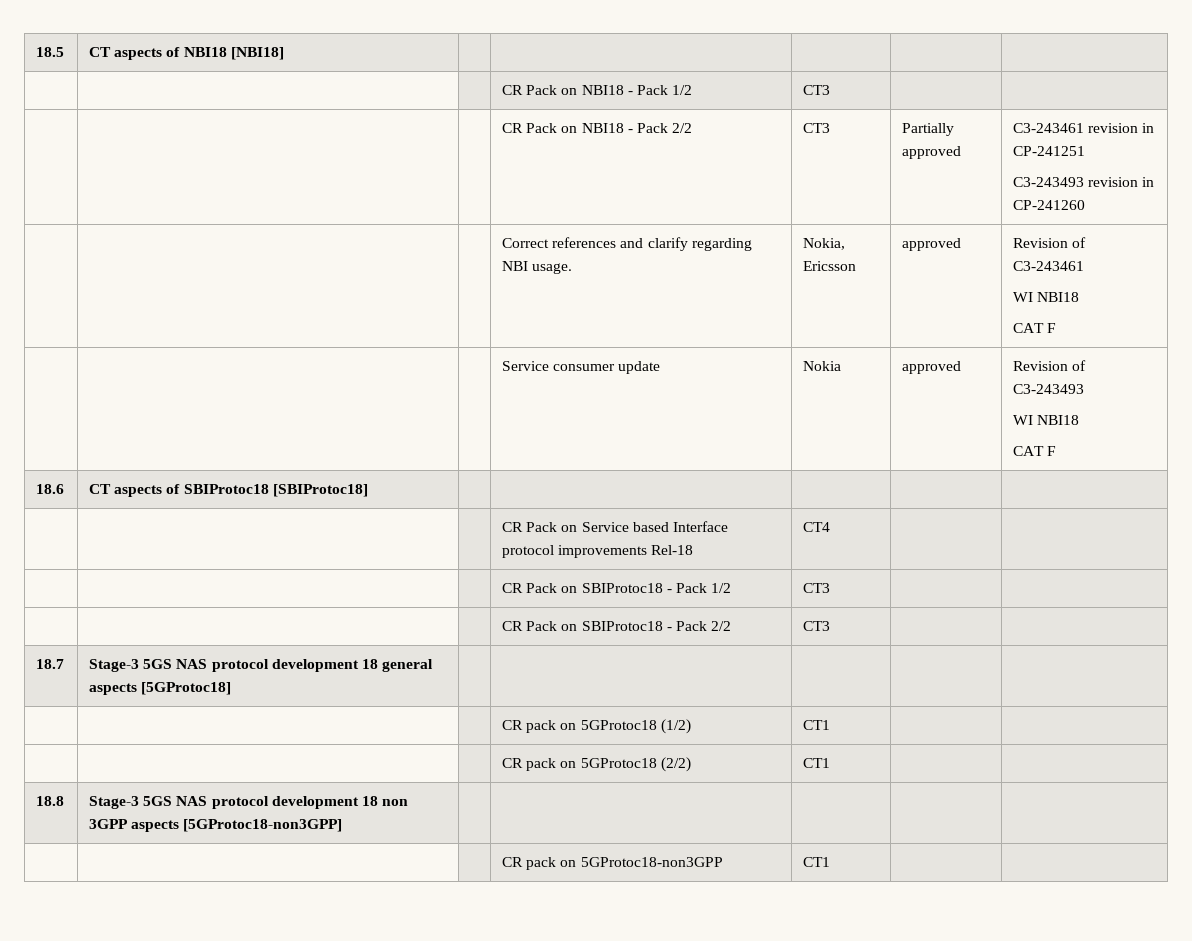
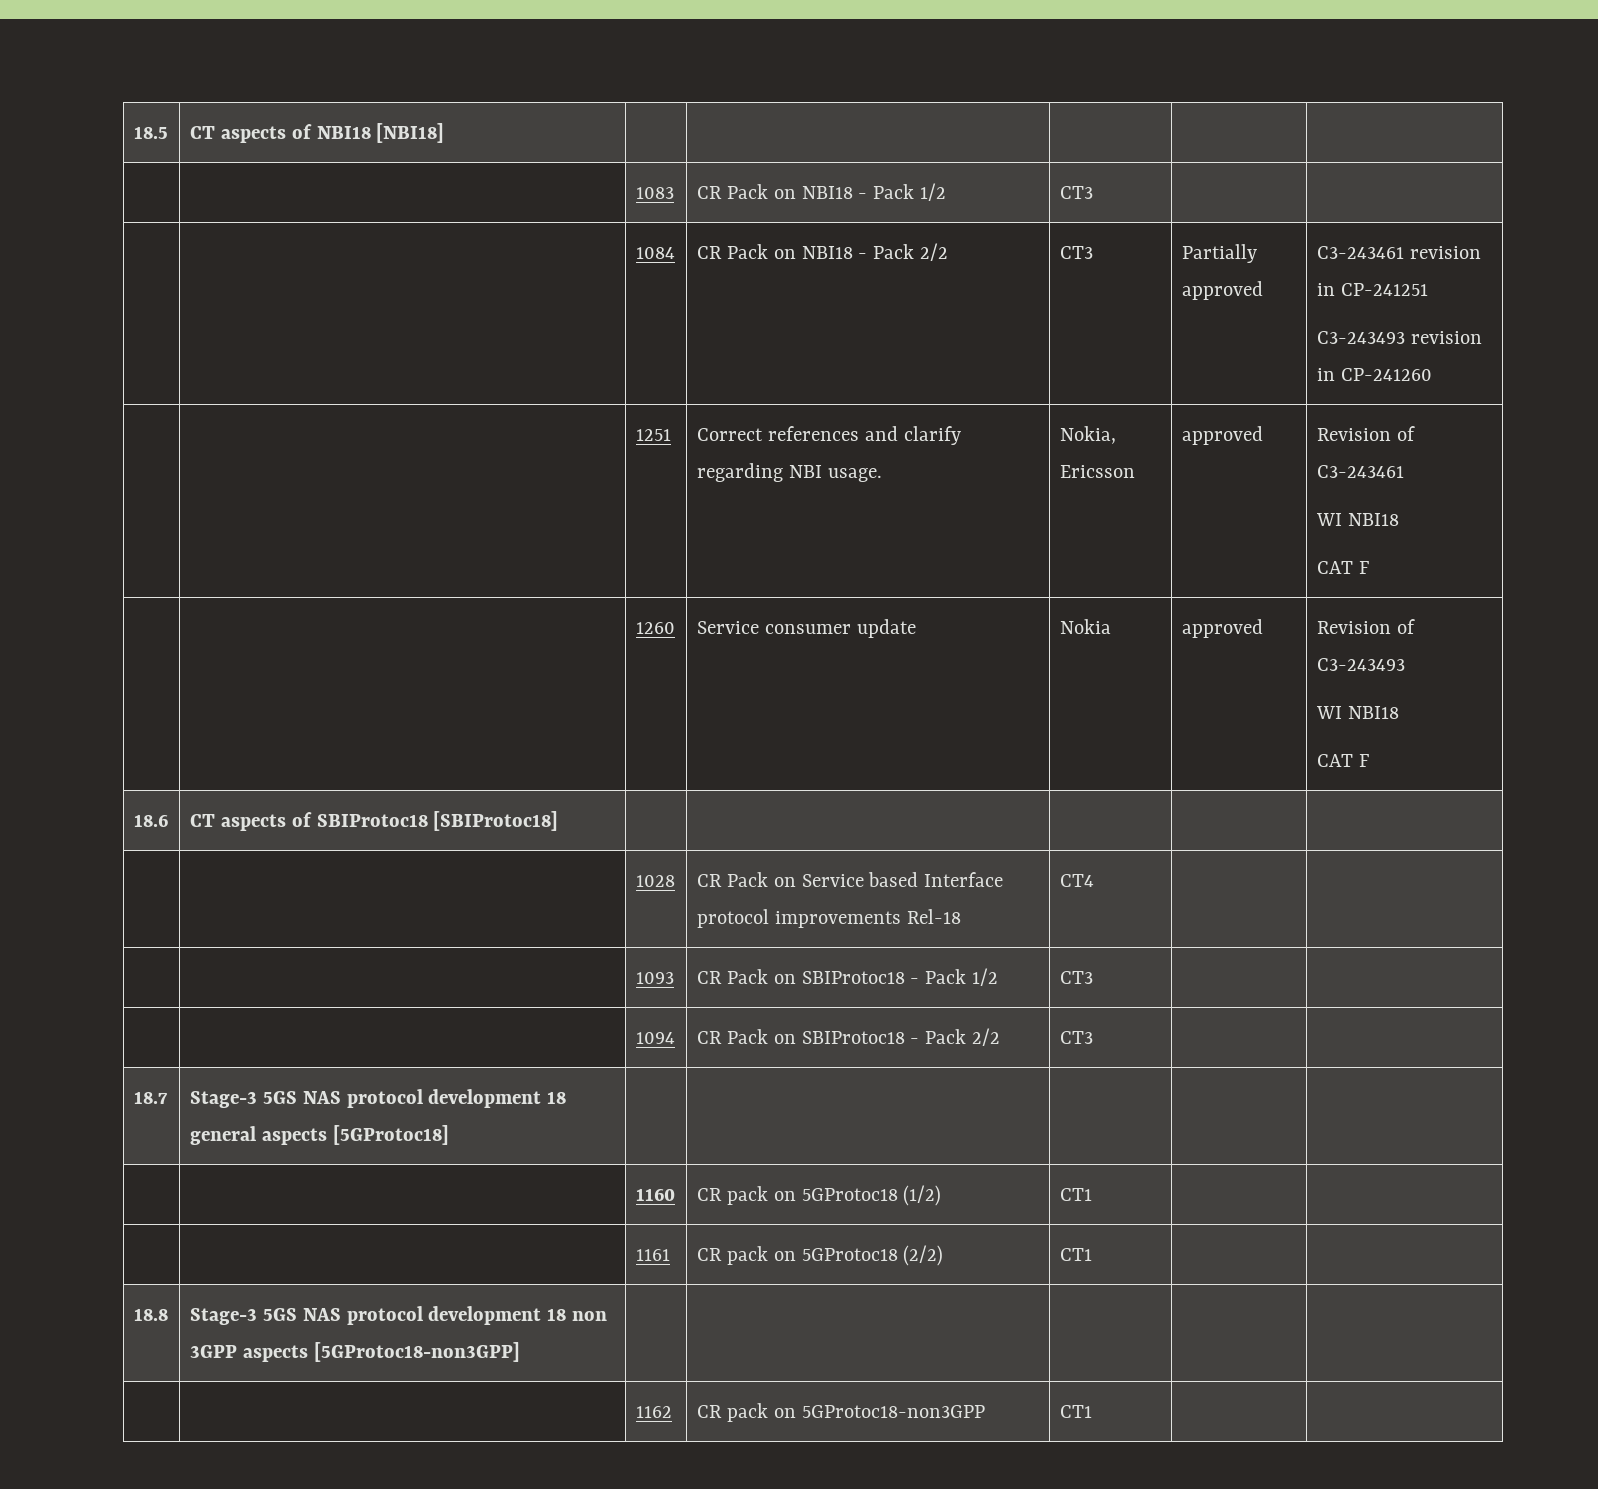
- | | | CR Pack on NBI18 - Pack 1/2 | CT3 | |
+ | | 1083 | CR Pack on NBI18 - Pack 1/2 | CT3 | |
- | | | CR Pack on NBI18 - Pack 2/2 | CT3 | Partially approved | C3-243461 revision in CP-241251
+ | | 1084 | CR Pack on NBI18 - Pack 2/2 | CT3 | Partially approved | C3-243461 revision in CP-241251
- | | | Correct references and clarify regarding NBI usage. | Nokia, Ericsson | approved | Revision of C3-243461
+ | | 1251 | Correct references and clarify regarding NBI usage. | Nokia, Ericsson | approved | Revision of C3-243461
- | | | Service consumer update | Nokia | approved | Revision of C3-243493
+ | | 1260 | Service consumer update | Nokia | approved | Revision of C3-243493
- | | | CR Pack on Service based Interface protocol improvements Rel-18 | CT4 | |
+ | | 1028 | CR Pack on Service based Interface protocol improvements Rel-18 | CT4 | |
- | | | CR Pack on SBIProtoc18 - Pack 1/2 | CT3 | |
+ | | 1093 | CR Pack on SBIProtoc18 - Pack 1/2 | CT3 | |
- | | | CR Pack on SBIProtoc18 - Pack 2/2 | CT3 | |
+ | | 1094 | CR Pack on SBIProtoc18 - Pack 2/2 | CT3 | |
- | | | CR pack on 5GProtoc18 (1/2) | CT1 | |
+ | | 1160 | CR pack on 5GProtoc18 (1/2) | CT1 | |
- | | | CR pack on 5GProtoc18 (2/2) | CT1 | |
+ | | 1161 | CR pack on 5GProtoc18 (2/2) | CT1 | |
- | | | CR pack on 5GProtoc18-non3GPP | CT1 | |
+ | | 1162 | CR pack on 5GProtoc18-non3GPP | CT1 | |

